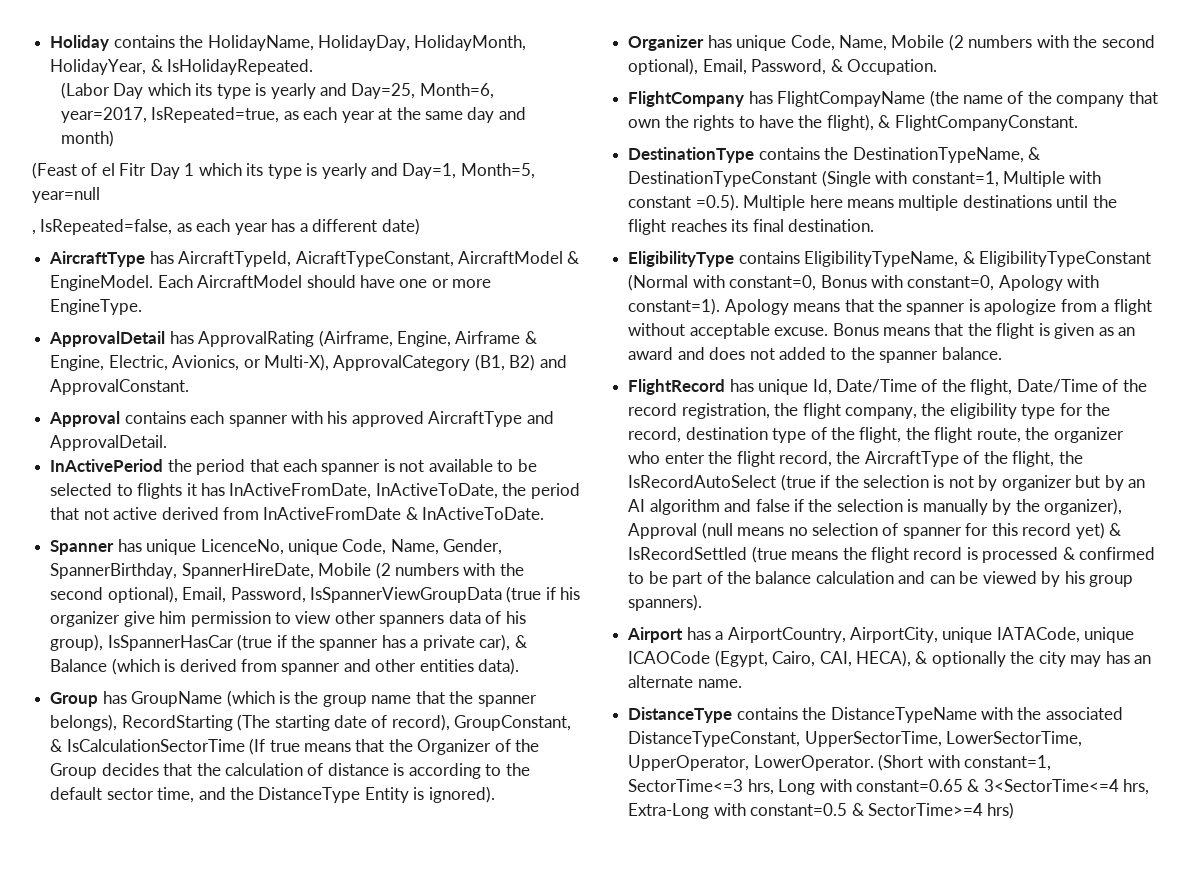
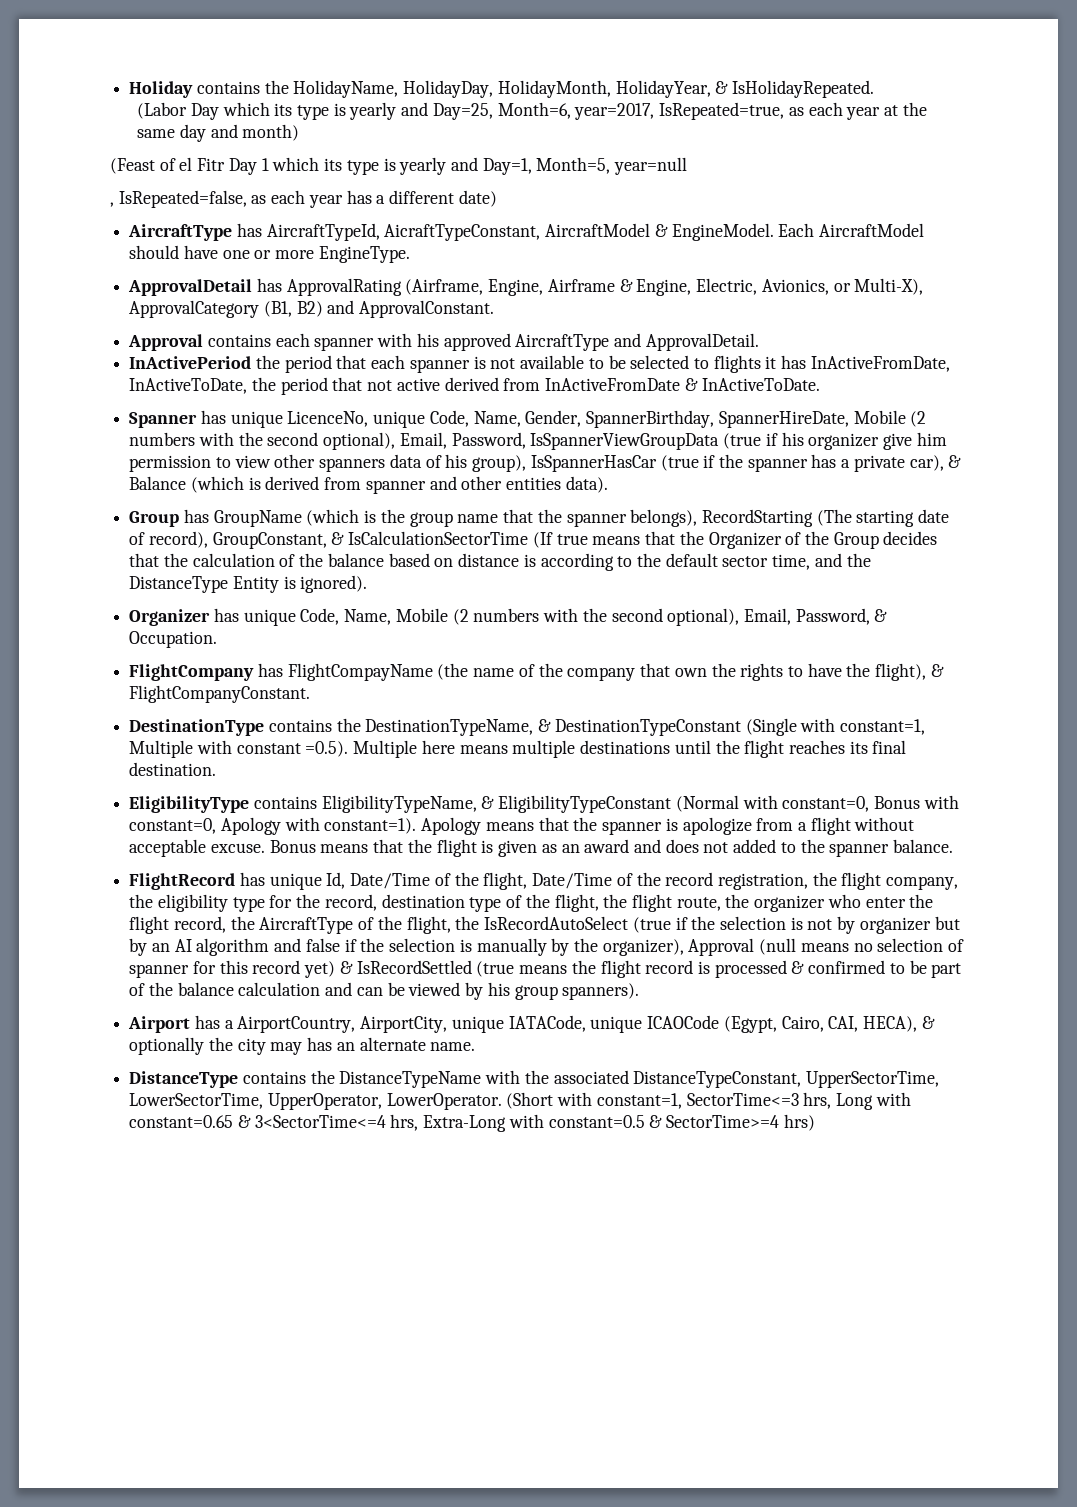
- Group has GroupName (which is the group name that the spanner belongs), RecordStarting (The starting date of record), GroupConstant, & IsCalculationSectorTime (If true means that the Organizer of the Group decides that the calculation of distance is according to the default sector time, and the DistanceType Entity is ignored).
+ Group has GroupName (which is the group name that the spanner belongs), RecordStarting (The starting date of record), GroupConstant, & IsCalculationSectorTime (If true means that the Organizer of the Group decides that the calculation of the balance based on distance is according to the default sector time, and the DistanceType Entity is ignored).

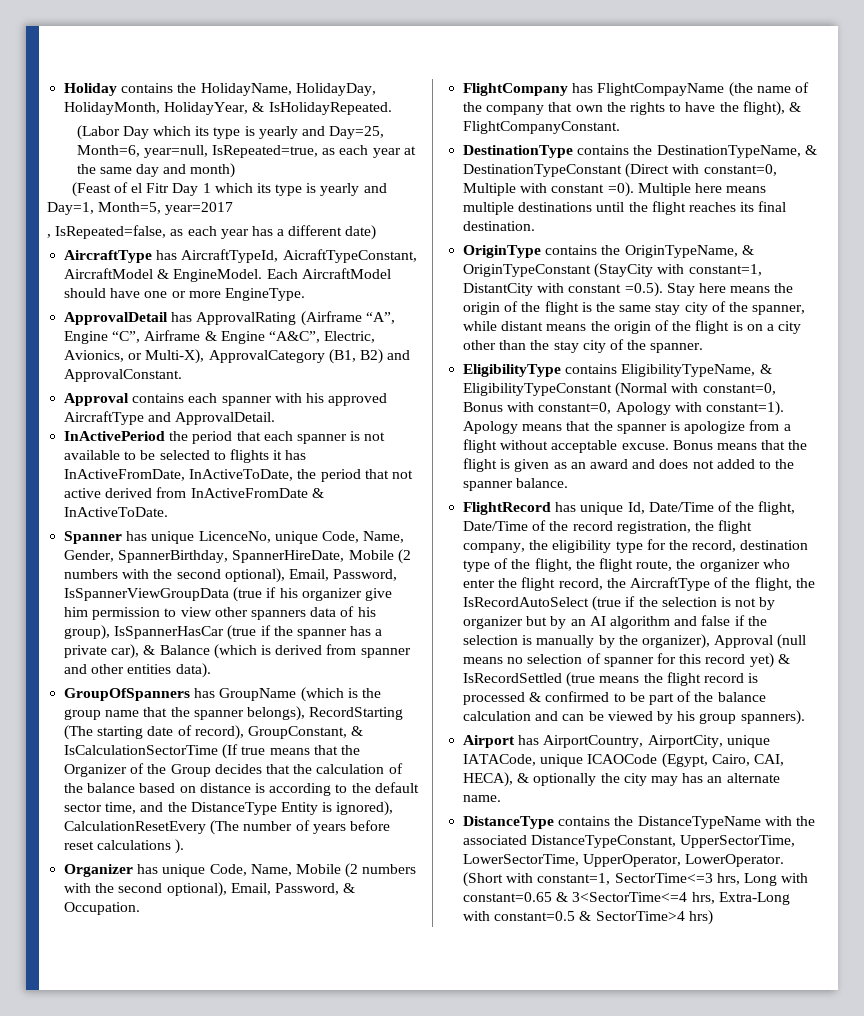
- (Labor Day which its type is yearly and Day=25, Month=6, year=2017, IsRepeated=true, as each year at the same day and month)
+ (Labor Day which its type is yearly and Day=25, Month=6, year=null, IsRepeated=true, as each year at the same day and month)
- (Feast of el Fitr Day 1 which its type is yearly and Day=1, Month=5, year=null
+ (Feast of el Fitr Day 1 which its type is yearly and Day=1, Month=5, year=2017
- ApprovalDetail has ApprovalRating (Airframe, Engine, Airframe & Engine, Electric, Avionics, or Multi-X), ApprovalCategory (B1, B2) and ApprovalConstant.
+ ApprovalDetail has ApprovalRating (Airframe “A”, Engine “C”, Airframe & Engine “A&C”, Electric, Avionics, or Multi-X), ApprovalCategory (B1, B2) and ApprovalConstant.
- Group has GroupName (which is the group name that the spanner belongs), RecordStarting (The starting date of record), GroupConstant, & IsCalculationSectorTime (If true means that the Organizer of the Group decides that the calculation of the balance based on distance is according to the default sector time, and the DistanceType Entity is ignored).
+ GroupOfSpanners has GroupName (which is the group name that the spanner belongs), RecordStarting (The starting date of record), GroupConstant, & IsCalculationSectorTime (If true means that the Organizer of the Group decides that the calculation of the balance based on distance is according to the default sector time, and the DistanceType Entity is ignored), CalculationResetEvery (The number of years before reset calculations ).
- DestinationType contains the DestinationTypeName, & DestinationTypeConstant (Single with constant=1, Multiple with constant =0.5). Multiple here means multiple destinations until the flight reaches its final destination.
+ DestinationType contains the DestinationTypeName, & DestinationTypeConstant (Direct with constant=0, Multiple with constant =0). Multiple here means multiple destinations until the flight reaches its final destination.
+ OriginType contains the OriginTypeName, & OriginTypeConstant (StayCity with constant=1, DistantCity with constant =0.5). Stay here means the origin of the flight is the same stay city of the spanner, while distant means the origin of the flight is on a city other than the stay city of the spanner.
- Airport has a AirportCountry, AirportCity, unique IATACode, unique ICAOCode (Egypt, Cairo, CAI, HECA), & optionally the city may has an alternate name.
+ Airport has AirportCountry, AirportCity, unique IATACode, unique ICAOCode (Egypt, Cairo, CAI, HECA), & optionally the city may has an alternate name.
- (Short with constant=1, SectorTime<=3 hrs, Long with constant=0.65 & 3<SectorTime<=4 hrs, Extra-Long with constant=0.5 & SectorTime>=4 hrs)
+ (Short with constant=1, SectorTime<=3 hrs, Long with constant=0.65 & 3<SectorTime<=4 hrs, Extra-Long with constant=0.5 & SectorTime>4 hrs)

